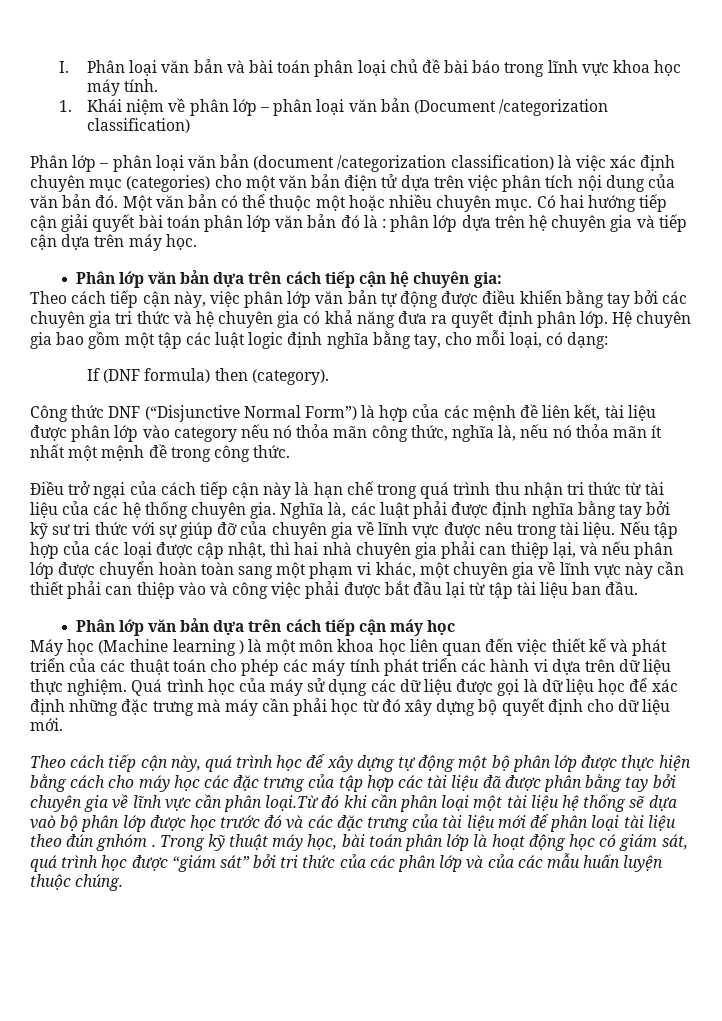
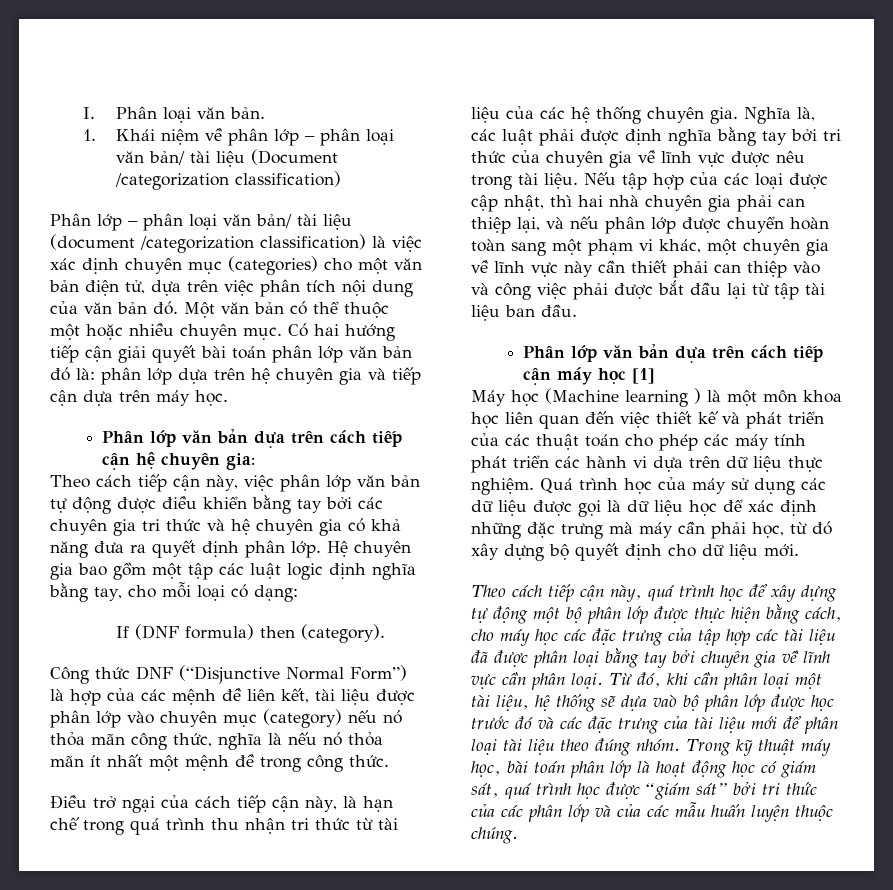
- I. Phân loại văn bản và bài toán phân loại chủ đề bài báo trong lĩnh vực khoa học máy tính.
+ I. Phân loại văn bản.
- 1. Khái niệm về phân lớp – phân loại văn bản (Document /categorization classification)
+ 1. Khái niệm về phân lớp – phân loại văn bản/ tài liệu (Document /categorization classification)
- Phân lớp – phân loại văn bản (document /categorization classification) là việc xác định chuyên mục (categories) cho một văn bản điện tử dựa trên việc phân tích nội dung của văn bản đó.
+ Phân lớp – phân loại văn bản/ tài liệu (document /categorization classification) là việc xác định chuyên mục (categories) cho một văn bản điện tử, dựa trên việc phân tích nội dung của văn bản đó.
- Có hai hướng tiếp cận giải quyết bài toán phân lớp văn bản đó là : phân lớp dựa trên hệ chuyên gia và tiếp cận dựa trên máy học.
+ Có hai hướng tiếp cận giải quyết bài toán phân lớp văn bản đó là: phân lớp dựa trên hệ chuyên gia và tiếp cận dựa trên máy học.
- Hệ chuyên gia bao gồm một tập các luật logic định nghĩa bằng tay, cho mỗi loại, có dạng:
+ Hệ chuyên gia bao gồm một tập các luật logic định nghĩa bằng tay, cho mỗi loại có dạng:
- Công thức DNF (“Disjunctive Normal Form”) là hợp của các mệnh đề liên kết, tài liệu được phân lớp vào category nếu nó thỏa mãn công thức, nghĩa là, nếu nó thỏa mãn ít nhất một mệnh đề trong công thức.
+ Công thức DNF (“Disjunctive Normal Form”) là hợp của các mệnh đề liên kết, tài liệu được phân lớp vào chuyên mục (category) nếu nó thỏa mãn công thức, nghĩa là nếu nó thỏa mãn ít nhất một mệnh đề trong công thức.
- Điều trở ngại của cách tiếp cận này là hạn chế trong quá trình thu nhận tri thức từ tài liệu của các hệ thống chuyên gia.
+ Điều trở ngại của cách tiếp cận này, là hạn chế trong quá trình thu nhận tri thức từ tài liệu của các hệ thống chuyên gia.
- Nghĩa là, các luật phải được định nghĩa bằng tay bởi kỹ sư tri thức với sự giúp đỡ của chuyên gia về lĩnh vực được nêu trong tài liệu.
+ Nghĩa là, các luật phải được định nghĩa bằng tay bởi tri thức của chuyên gia về lĩnh vực được nêu trong tài liệu.
- Phân lớp văn bản dựa trên cách tiếp cận máy học
+ Phân lớp văn bản dựa trên cách tiếp cận máy học [1]
- Quá trình học của máy sử dụng các dữ liệu được gọi là dữ liệu học để xác định những đặc trưng mà máy cần phải học từ đó xây dựng bộ quyết định cho dữ liệu mới.
+ Quá trình học của máy sử dụng các dữ liệu được gọi là dữ liệu học để xác định những đặc trưng mà máy cần phải học, từ đó xây dựng bộ quyết định cho dữ liệu mới.
- Theo cách tiếp cận này, quá trình học để xây dựng tự động một bộ phân lớp được thực hiện bằng cách cho máy học các đặc trưng của tập hợp các tài liệu đã được phân bằng tay bởi chuyên gia về lĩnh vực cần phân loại.Từ đó khi cần phân loại một tài liệu hệ thống sẽ dựa vaò bộ phân lớp được học trước đó và các đặc trưng của tài liệu mới để phân loại tài liệu theo đún gnhóm .
+ Theo cách tiếp cận này, quá trình học để xây dựng tự động một bộ phân lớp được thực hiện bằng cách, cho máy học các đặc trưng của tập hợp các tài liệu đã được phân loại bằng tay bởi chuyên gia về lĩnh vực cần phân loại. Từ đó, khi cần phân loại một tài liệu, hệ thống sẽ dựa vaò bộ phân lớp được học trước đó và các đặc trưng của tài liệu mới để phân loại tài liệu theo đúng nhóm.

